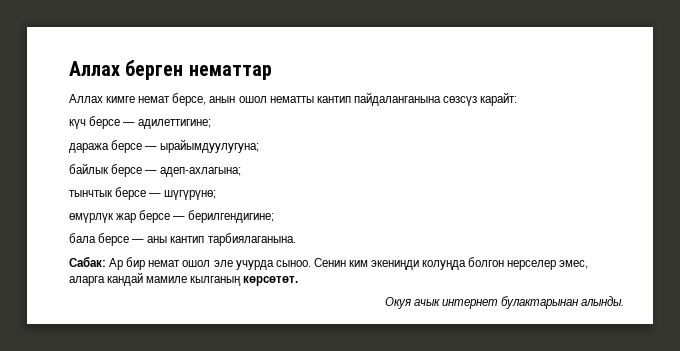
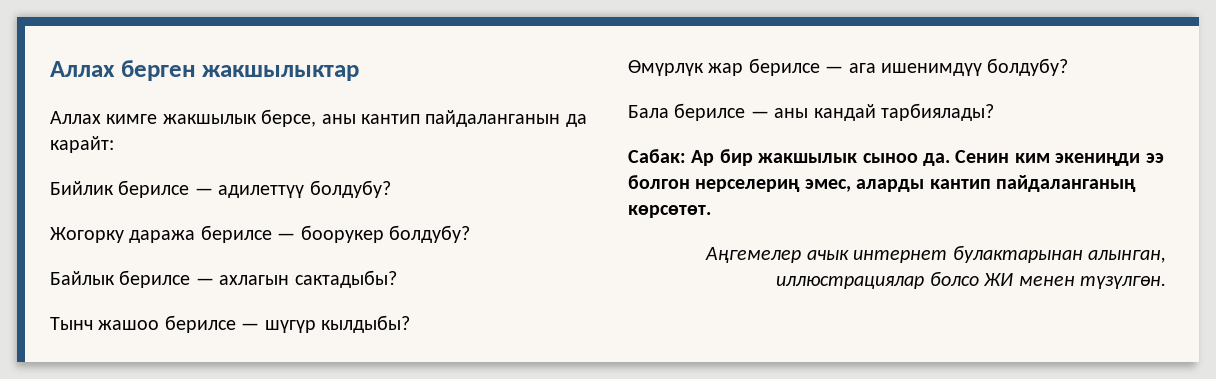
- Аллах берген нематтар
+ Аллах берген жакшылыктар
- Аллах кимге немат берсе, анын ошол нематты кантип пайдаланганына сөзсүз карайт:
- күч берсе — адилеттигине;
- даража берсе — ырайымдуулугуна;
- байлык берсе — адеп-ахлагына;
- тынчтык берсе — шүгүрүнө;
- өмүрлүк жар берсе — берилгендигине;
- бала берсе — аны кантип тарбиялаганына.
- Сабак: Ар бир немат ошол эле учурда сыноо. Сенин ким экениңди колуңда болгон нерселер эмес, аларга кандай мамиле кылганың көрсөтөт.
+ Аллах кимге жакшылык берсе, аны кантип пайдаланганын да карайт:
+ Бийлик берилсе — адилеттүү болдубу?
+ Жогорку даража берилсе — боорукер болдубу?
+ Байлык берилсе — ахлагын сактадыбы?
+ Тынч жашоо берилсе — шүгүр кылдыбы?
+ Өмүрлүк жар берилсе — ага ишенимдүү болдубу?
+ Бала берилсе — аны кандай тарбиялады?
+ Сабак: Ар бир жакшылык сыноо да. Сенин ким экениңди ээ болгон нерселериң эмес, аларды кантип пайдаланганың көрсөтөт.
- Окуя ачык интернет булактарынан алынды.
+ Аңгемелер ачык интернет булактарынан алынган, иллюстрациялар болсо ЖИ менен түзүлгөн.

